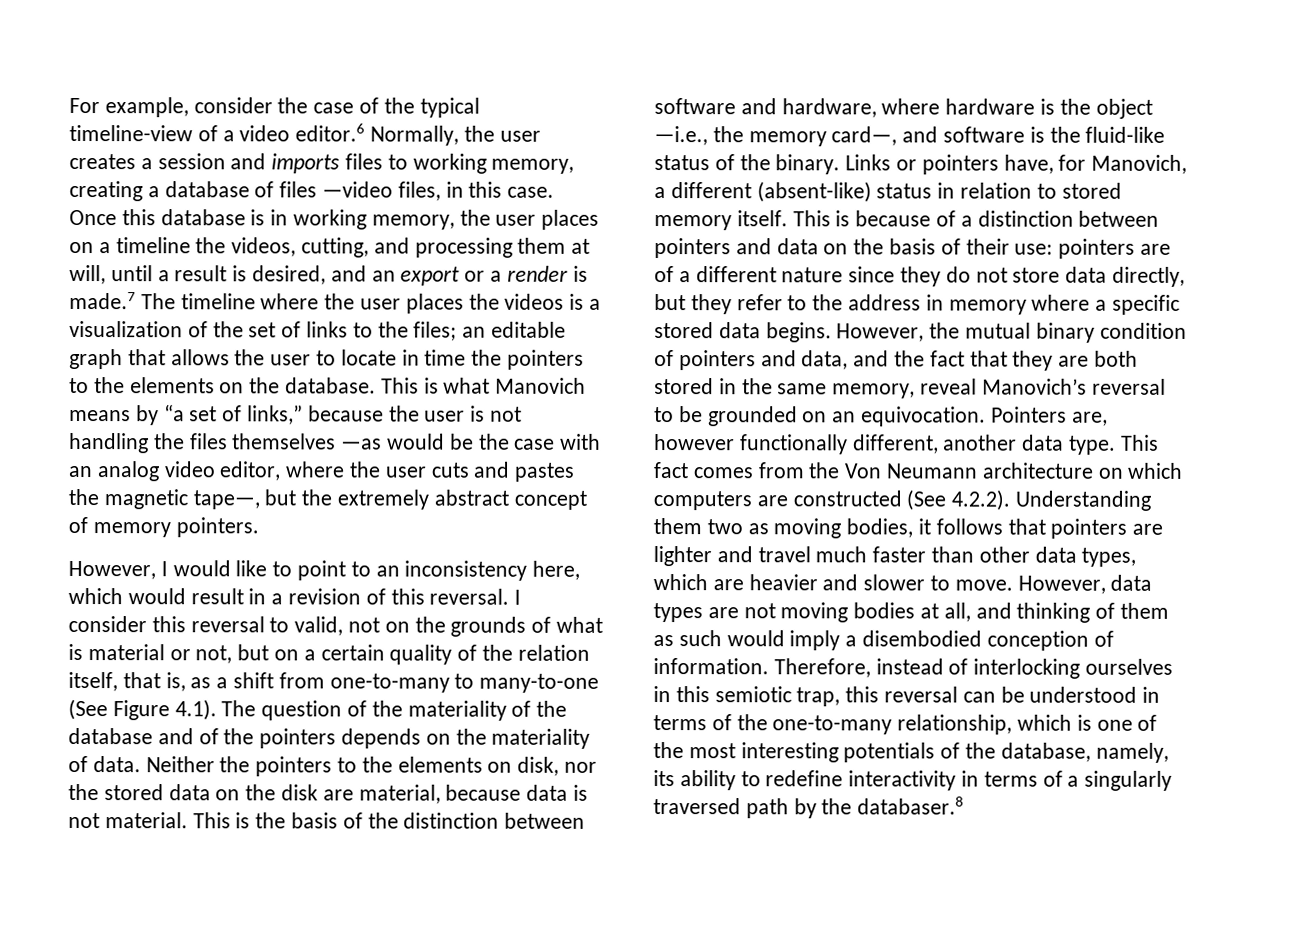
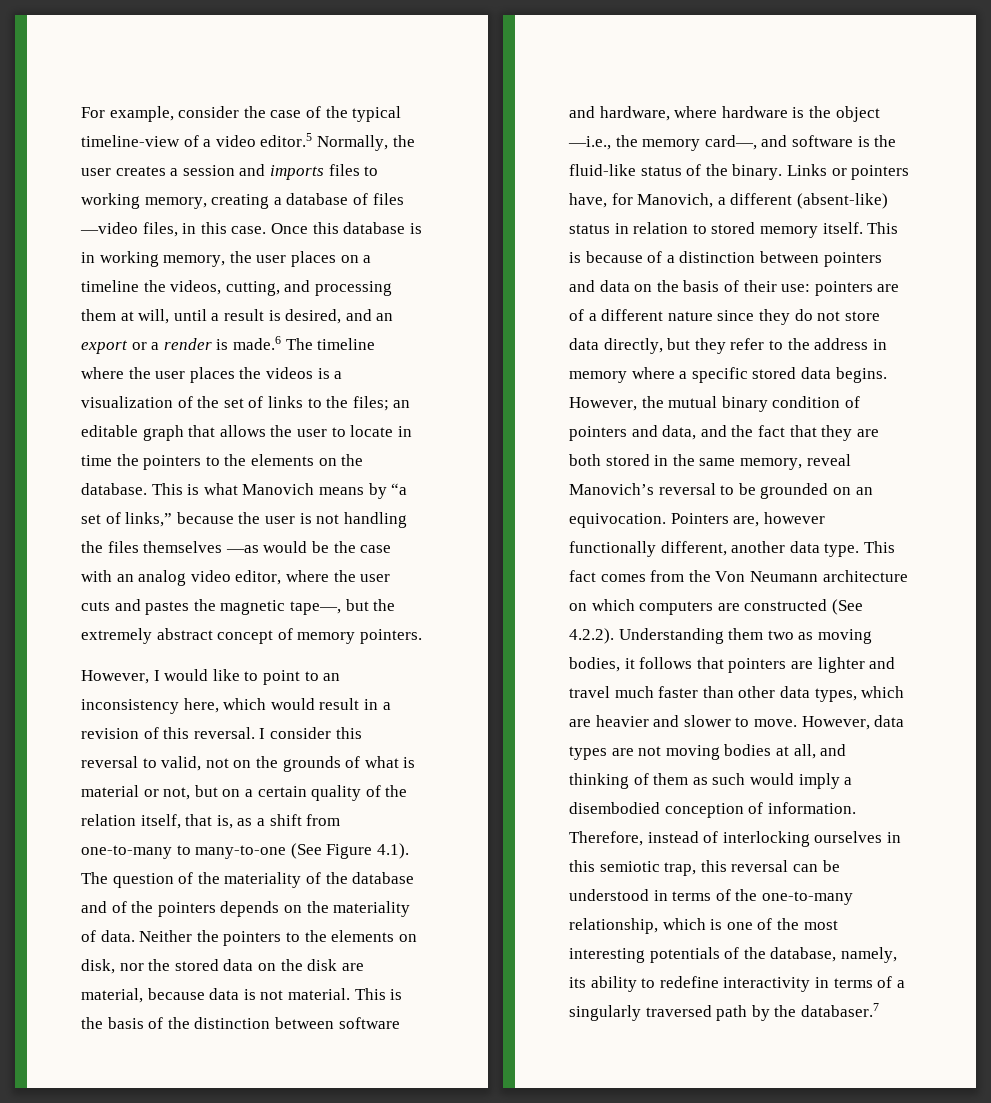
- For example, consider the case of the typical timeline-view of a video editor.6 Normally, the user creates a session and imports files to working memory, creating a database of files —video files, in this case.
+ For example, consider the case of the typical timeline-view of a video editor.5 Normally, the user creates a session and imports files to working memory, creating a database of files —video files, in this case.
- Once this database is in working memory, the user places on a timeline the videos, cutting, and processing them at will, until a result is desired, and an export or a render is made.7 The timeline where the user places the videos is a visualization of the set of links to the files;
+ Once this database is in working memory, the user places on a timeline the videos, cutting, and processing them at will, until a result is desired, and an export or a render is made.6 The timeline where the user places the videos is a visualization of the set of links to the files;
- Therefore, instead of interlocking ourselves in this semiotic trap, this reversal can be understood in terms of the one-to-many relationship, which is one of the most interesting potentials of the database, namely, its ability to redefine interactivity in terms of a singularly traversed path by the databaser.8
+ Therefore, instead of interlocking ourselves in this semiotic trap, this reversal can be understood in terms of the one-to-many relationship, which is one of the most interesting potentials of the database, namely, its ability to redefine interactivity in terms of a singularly traversed path by the databaser.7

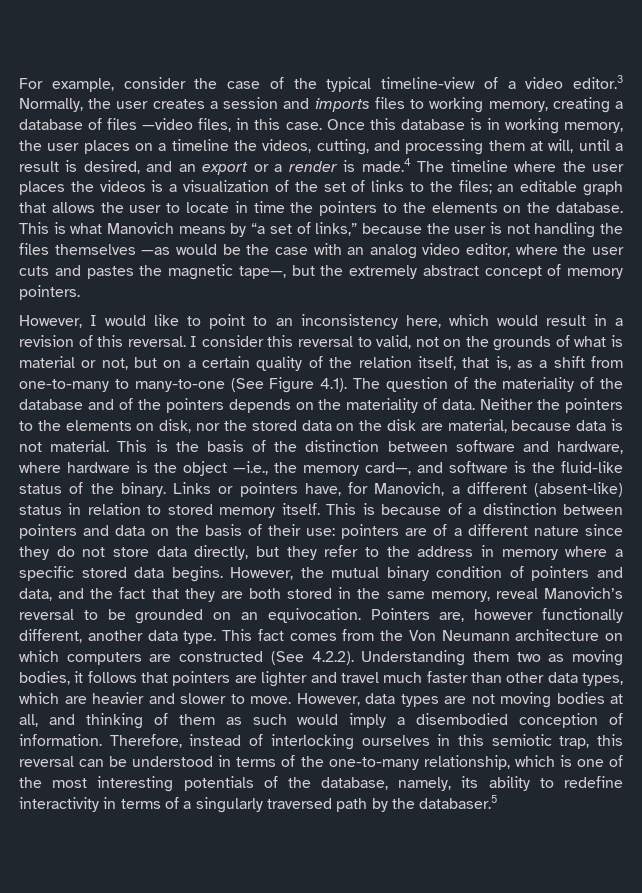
- For example, consider the case of the typical timeline-view of a video editor.5 Normally, the user creates a session and imports files to working memory, creating a database of files —video files, in this case.
+ For example, consider the case of the typical timeline-view of a video editor.3 Normally, the user creates a session and imports files to working memory, creating a database of files —video files, in this case.
- Once this database is in working memory, the user places on a timeline the videos, cutting, and processing them at will, until a result is desired, and an export or a render is made.6 The timeline where the user places the videos is a visualization of the set of links to the files;
+ Once this database is in working memory, the user places on a timeline the videos, cutting, and processing them at will, until a result is desired, and an export or a render is made.4 The timeline where the user places the videos is a visualization of the set of links to the files;
- Therefore, instead of interlocking ourselves in this semiotic trap, this reversal can be understood in terms of the one-to-many relationship, which is one of the most interesting potentials of the database, namely, its ability to redefine interactivity in terms of a singularly traversed path by the databaser.7
+ Therefore, instead of interlocking ourselves in this semiotic trap, this reversal can be understood in terms of the one-to-many relationship, which is one of the most interesting potentials of the database, namely, its ability to redefine interactivity in terms of a singularly traversed path by the databaser.5

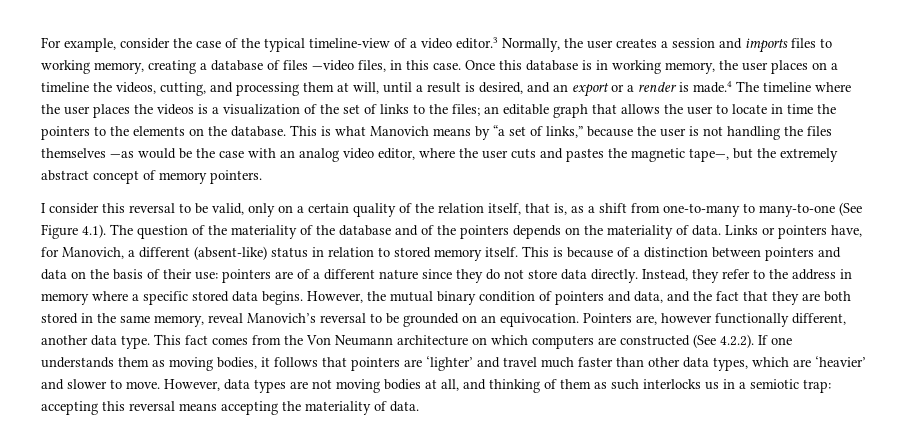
- However, I would like to point to an inconsistency here, which would result in a revision of this reversal. I consider this reversal to valid, not on the grounds of what is material or not, but on a certain quality of the relation itself, that is, as a shift from one-to-many to many-to-one (See Figure 4.1). The question of the materiality of the database and of the pointers depends on the materiality of data.
+ I consider this reversal to be valid, only on a certain quality of the relation itself, that is, as a shift from one-to-many to many-to-one (See Figure 4.1). The question of the materiality of the database and of the pointers depends on the materiality of data.
- Neither the pointers to the elements on disk, nor the stored data on the disk are material, because data is not material. This is the basis of the distinction between software and hardware, where hardware is the object —i.e., the memory card—, and software is the fluid-like status of the binary.
- This is because of a distinction between pointers and data on the basis of their use: pointers are of a different nature since they do not store data directly, but they refer to the address in memory where a specific stored data begins.
+ This is because of a distinction between pointers and data on the basis of their use: pointers are of a different nature since they do not store data directly. Instead, they refer to the address in memory where a specific stored data begins.
- This fact comes from the Von Neumann architecture on which computers are constructed (See 4.2.2). Understanding them two as moving bodies, it follows that pointers are lighter and travel much faster than other data types, which are heavier and slower to move.
+ This fact comes from the Von Neumann architecture on which computers are constructed (See 4.2.2). If one understands them as moving bodies, it follows that pointers are ‘lighter’ and travel much faster than other data types, which are ‘heavier’ and slower to move.
- However, data types are not moving bodies at all, and thinking of them as such would imply a disembodied conception of information. Therefore, instead of interlocking ourselves in this semiotic trap, this reversal can be understood in terms of the one-to-many relationship, which is one of the most interesting potentials of the database, namely, its ability to redefine interactivity in terms of a singularly traversed path by the databaser.5
+ However, data types are not moving bodies at all, and thinking of them as such interlocks us in a semiotic trap: accepting this reversal means accepting the materiality of data.

